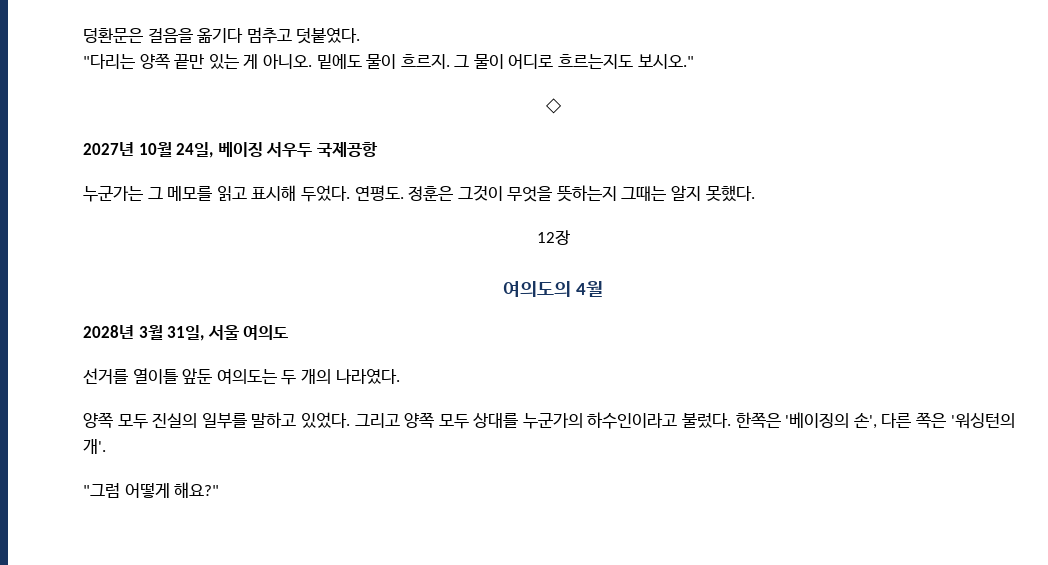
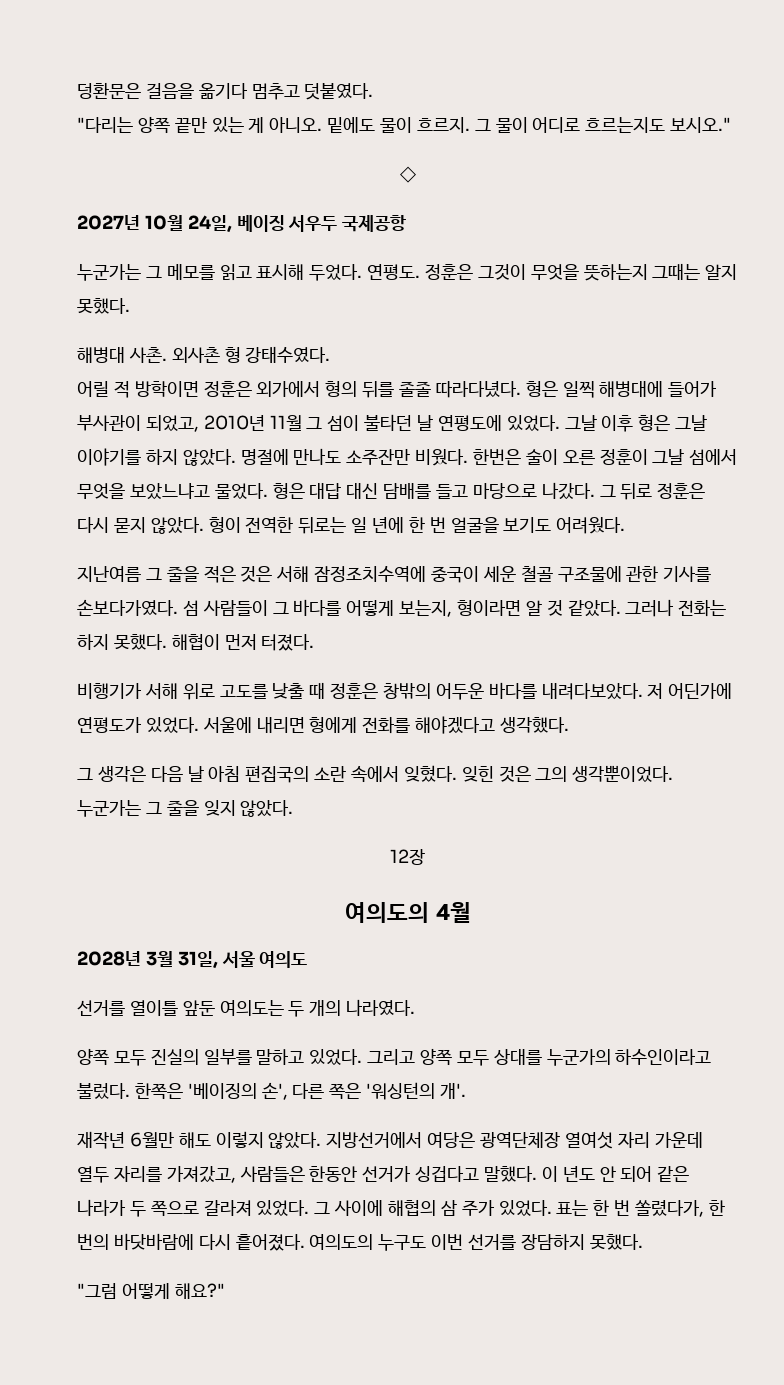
+ 해병대 사촌. 외사촌 형 강태수였다.
+ 어릴 적 방학이면 정훈은 외가에서 형의 뒤를 졸졸 따라다녔다. 형은 일찍 해병대에 들어가 부사관이 되었고, 2010년 11월 그 섬이 불타던 날 연평도에 있었다. 그날 이후 형은 그날 이야기를 하지 않았다. 명절에 만나도 소주잔만 비웠다. 한번은 술이 오른 정훈이 그날 섬에서 무엇을 보았느냐고 물었다. 형은 대답 대신 담배를 들고 마당으로 나갔다. 그 뒤로 정훈은 다시 묻지 않았다. 형이 전역한 뒤로는 일 년에 한 번 얼굴을 보기도 어려웠다.
+ 지난여름 그 줄을 적은 것은 서해 잠정조치수역에 중국이 세운 철골 구조물에 관한 기사를 손보다가였다. 섬 사람들이 그 바다를 어떻게 보는지, 형이라면 알 것 같았다. 그러나 전화는 하지 못했다. 해협이 먼저 터졌다.
+ 비행기가 서해 위로 고도를 낮출 때 정훈은 창밖의 어두운 바다를 내려다보았다. 저 어딘가에 연평도가 있었다. 서울에 내리면 형에게 전화를 해야겠다고 생각했다.
+ 그 생각은 다음 날 아침 편집국의 소란 속에서 잊혔다. 잊힌 것은 그의 생각뿐이었다. 누군가는 그 줄을 잊지 않았다.
+ 재작년 6월만 해도 이렇지 않았다. 지방선거에서 여당은 광역단체장 열여섯 자리 가운데 열두 자리를 가져갔고, 사람들은 한동안 선거가 싱겁다고 말했다. 이 년도 안 되어 같은 나라가 두 쪽으로 갈라져 있었다. 그 사이에 해협의 삼 주가 있었다. 표는 한 번 쏠렸다가, 한 번의 바닷바람에 다시 흩어졌다. 여의도의 누구도 이번 선거를 장담하지 못했다.

